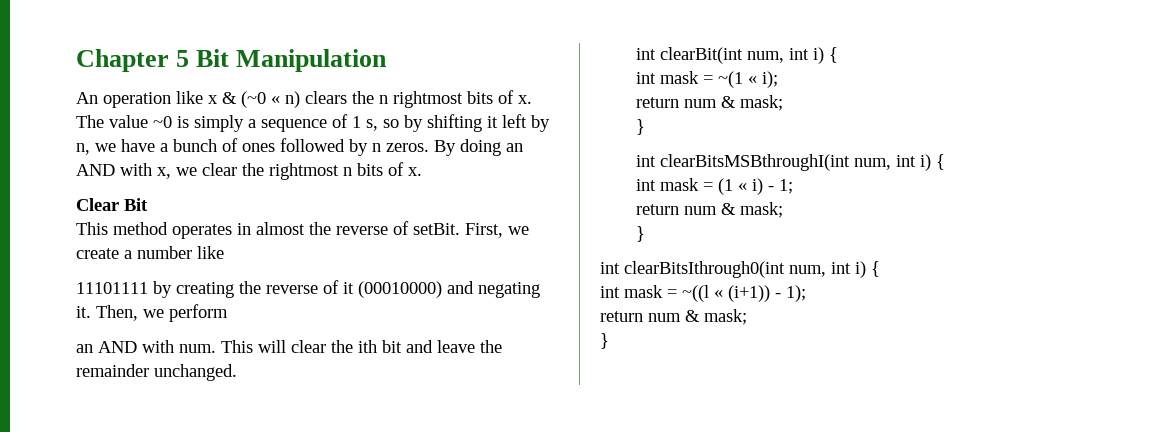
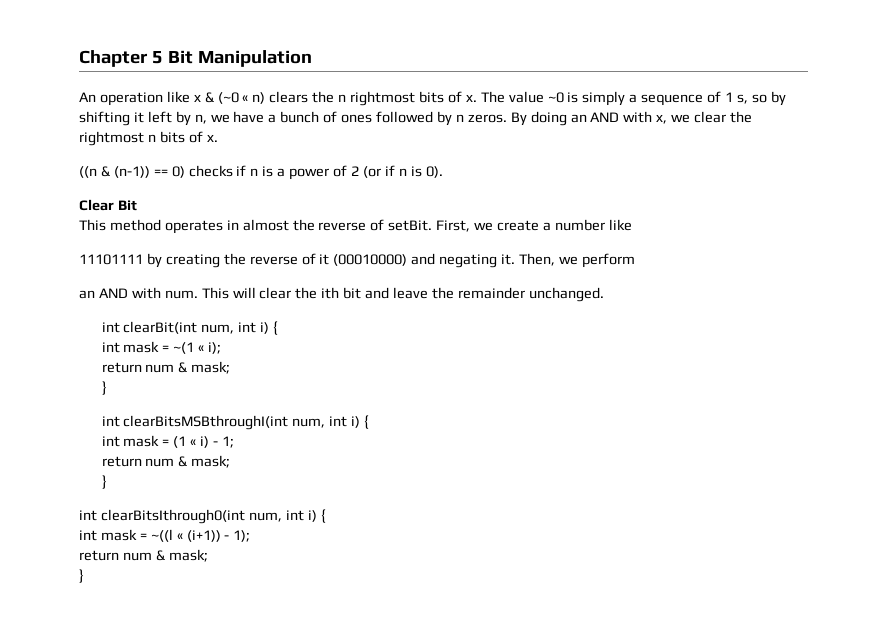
+ ((n & (n-1)) == 0) checks if n is a power of 2 (or if n is 0).

